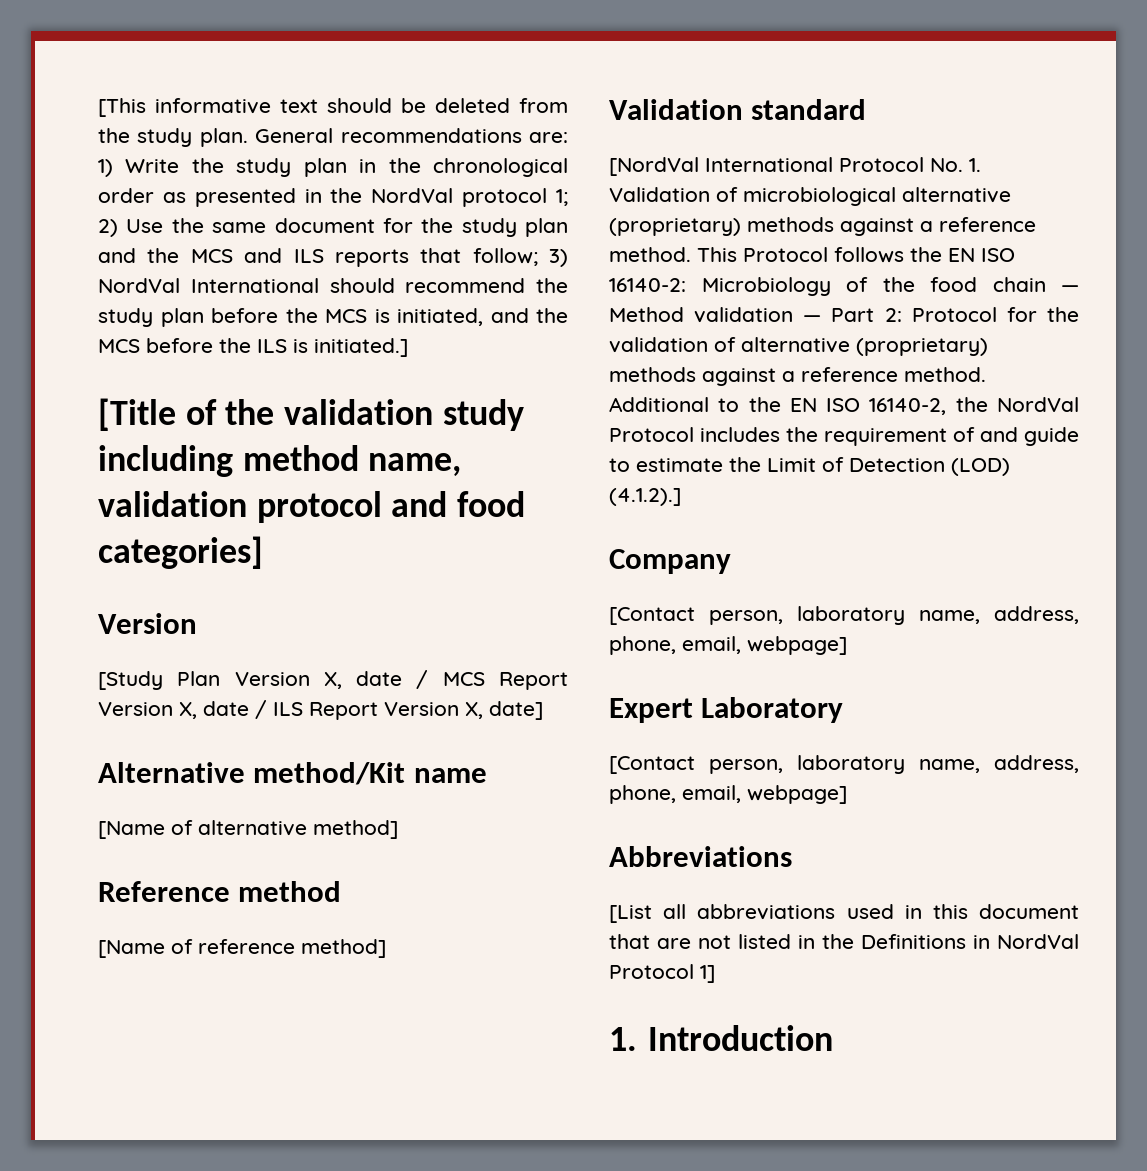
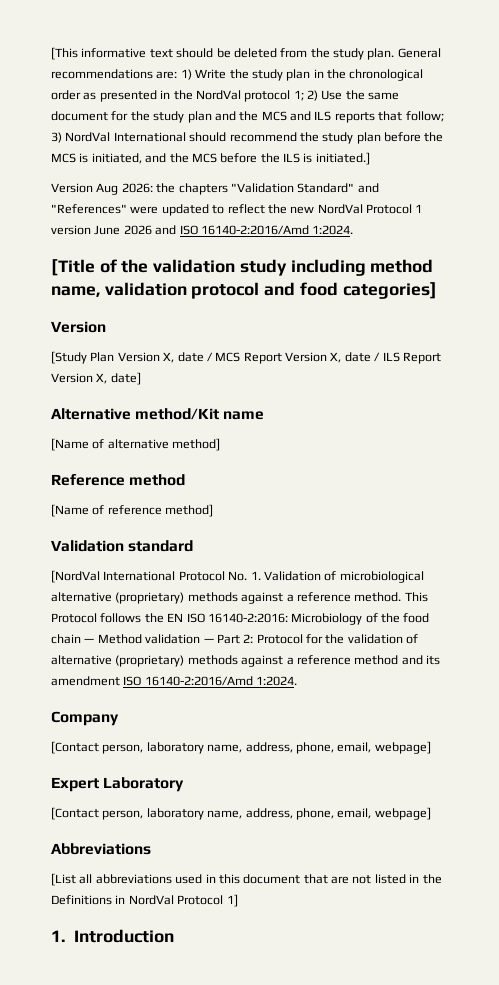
+ Version Aug 2026: the chapters "Validation Standard" and "References" were updated to reflect the new NordVal Protocol 1 version June 2026 and ISO 16140-2:2016/Amd 1:2024.
- This Protocol follows the EN ISO 16140-2: Microbiology of the food chain — Method validation — Part 2: Protocol for the validation of alternative (proprietary) methods against a reference method. Additional to the EN ISO 16140-2, the NordVal Protocol includes the requirement of and guide to estimate the Limit of Detection (LOD) (4.1.2).]
+ This Protocol follows the EN ISO 16140-2:2016: Microbiology of the food chain — Method validation — Part 2: Protocol for the validation of alternative (proprietary) methods against a reference method and its amendment ISO 16140-2:2016/Amd 1:2024.

